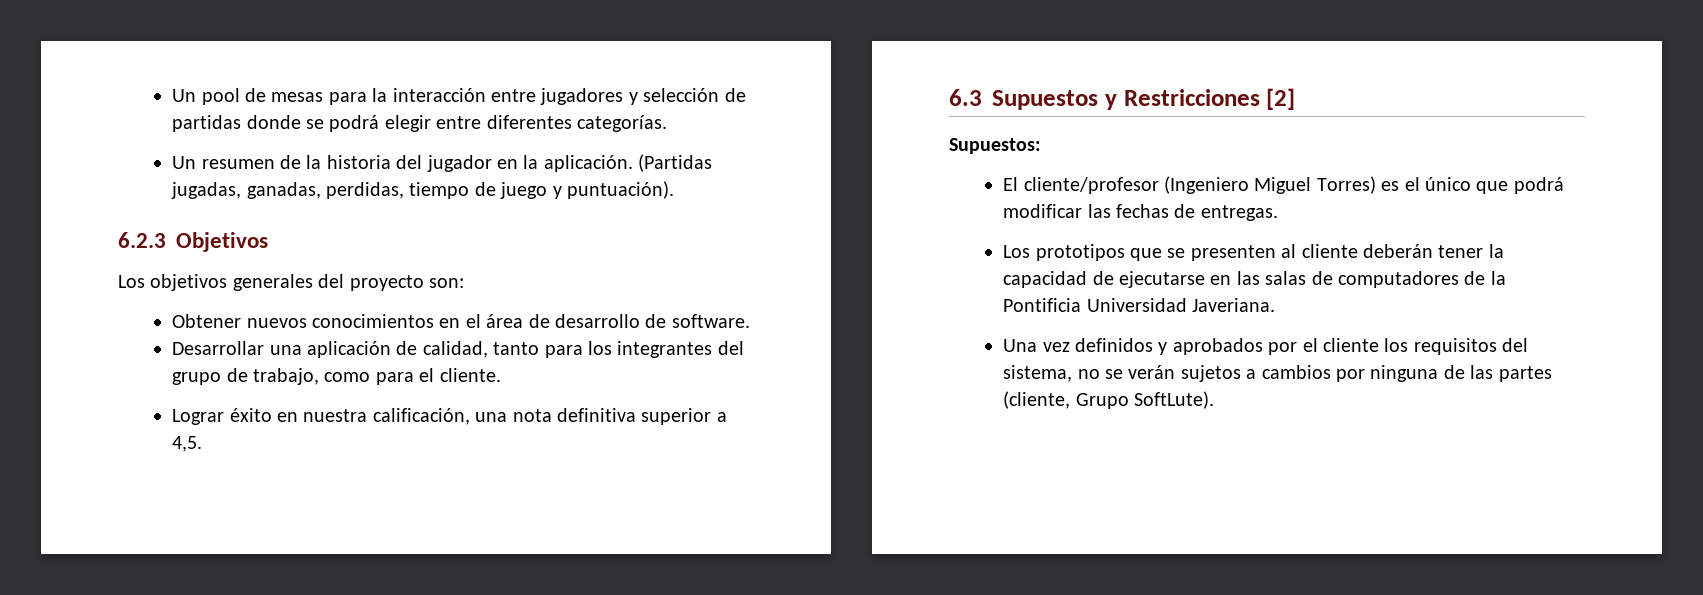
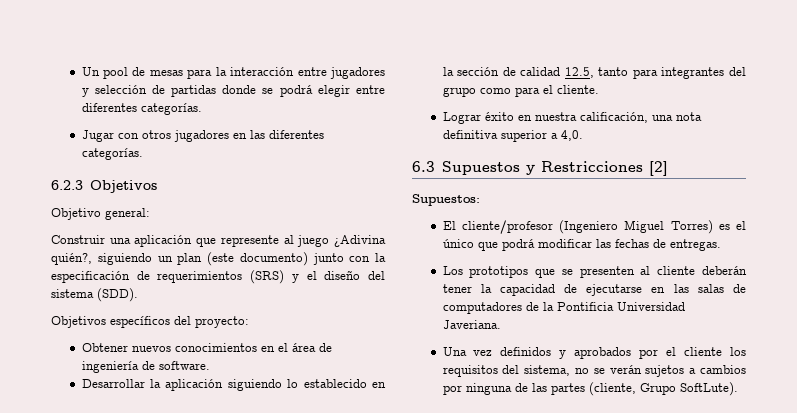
- Un resumen de la historia del jugador en la aplicación. (Partidas jugadas, ganadas, perdidas, tiempo de juego y puntuación).
+ Jugar con otros jugadores en las diferentes categorías.
  6.2.3 Objetivos
- Los objetivos generales del proyecto son:
+ Objetivo general:
+ Construir una aplicación que represente al juego ¿Adivina quién?, siguiendo un plan (este documento) junto con la especificación de requerimientos (SRS) y el diseño del sistema (SDD).
+ Objetivos específicos del proyecto:
- Obtener nuevos conocimientos en el área de desarrollo de software.
+ Obtener nuevos conocimientos en el área de ingeniería de software.
- Desarrollar una aplicación de calidad, tanto para los integrantes del grupo de trabajo, como para el cliente.
+ Desarrollar la aplicación siguiendo lo establecido en la sección de calidad 12.5, tanto para integrantes del grupo como para el cliente.
- Lograr éxito en nuestra calificación, una nota definitiva superior a 4,5.
+ Lograr éxito en nuestra calificación, una nota definitiva superior a 4,0.

